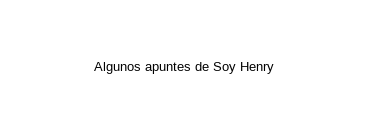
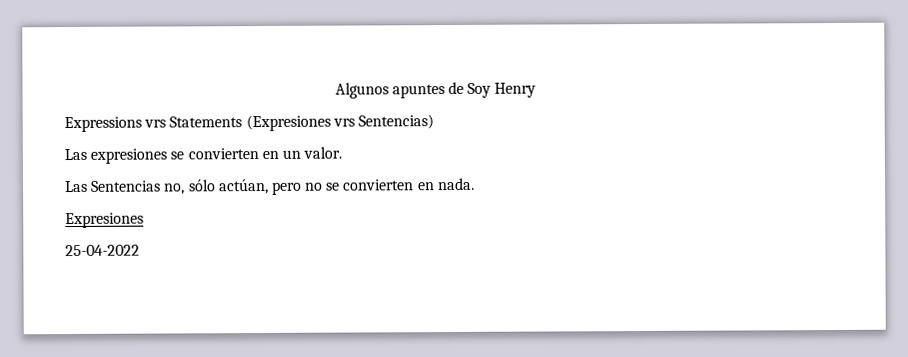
+ Expressions vrs Statements (Expresiones vrs Sentencias)
+ Las expresiones se convierten en un valor.
+ Las Sentencias no, sólo actúan, pero no se convierten en nada.
+ Expresiones
+ 25-04-2022

